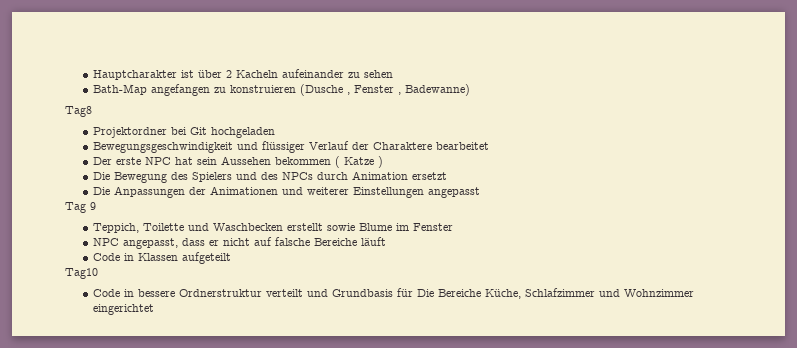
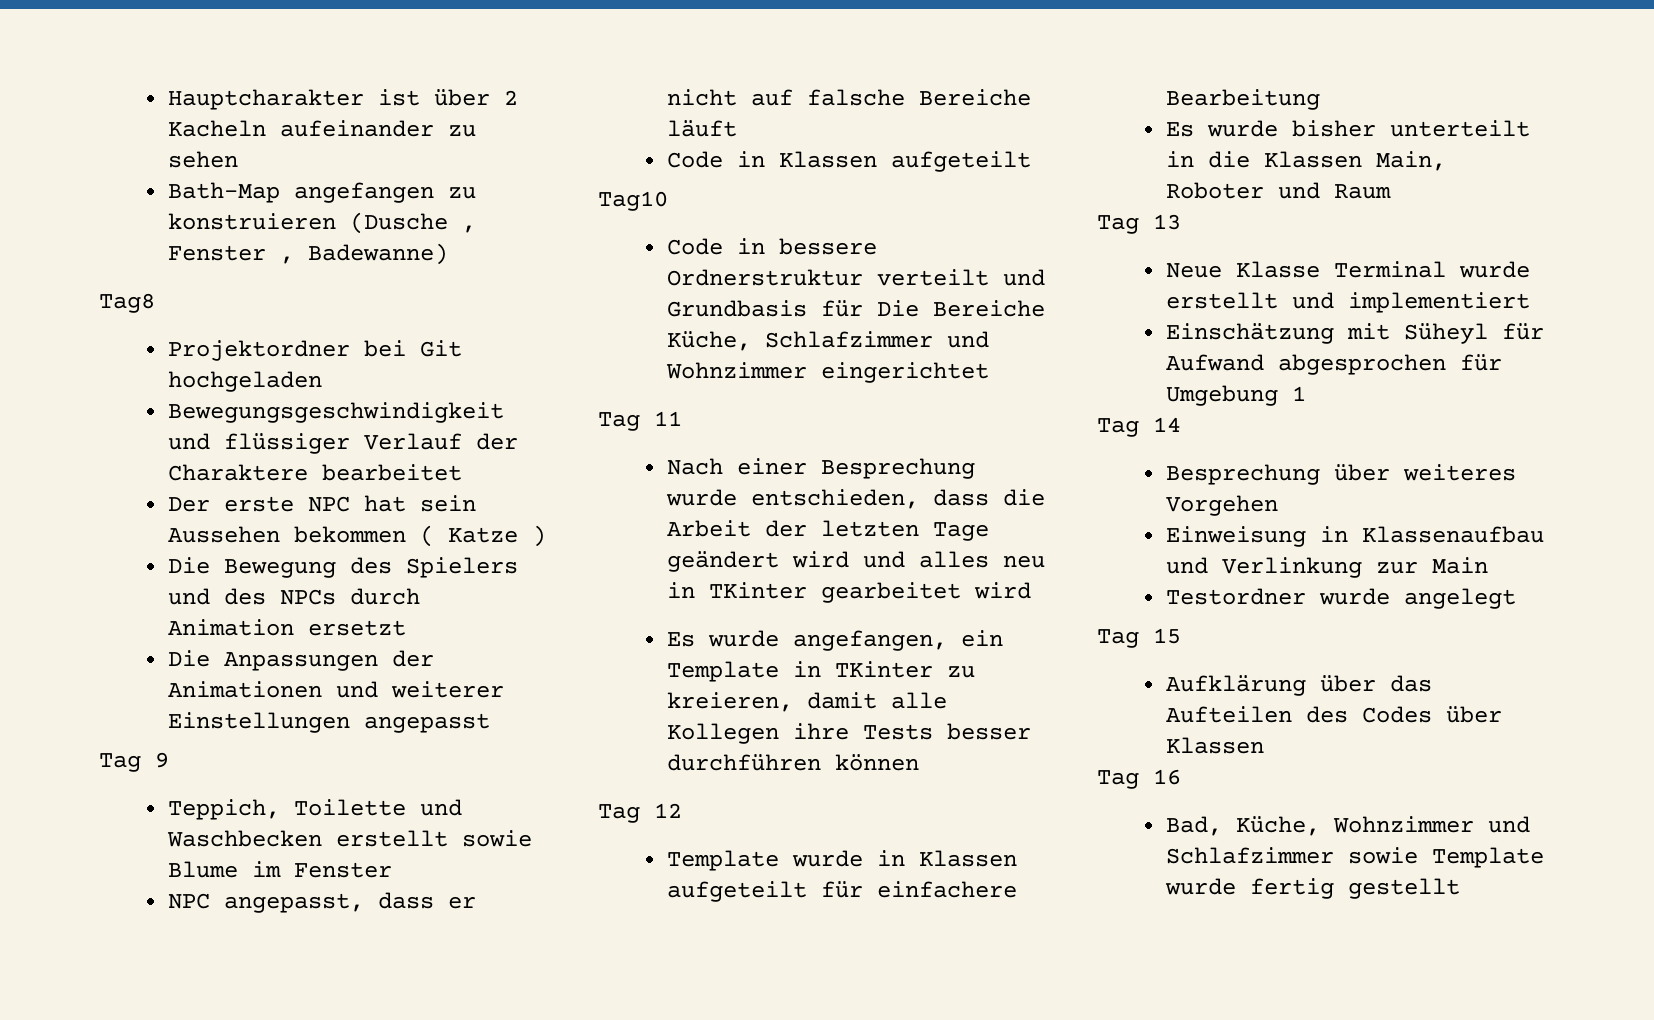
+ Tag 11
+ Nach einer Besprechung wurde entschieden, dass die Arbeit der letzten Tage geändert wird und alles neu in TKinter gearbeitet wird
+ Es wurde angefangen, ein Template in TKinter zu kreieren, damit alle Kollegen ihre Tests besser durchführen können
+ Tag 12
+ Template wurde in Klassen aufgeteilt für einfachere Bearbeitung
+ Es wurde bisher unterteilt in die Klassen Main, Roboter und Raum
+ Tag 13
+ Neue Klasse Terminal wurde erstellt und implementiert
+ Einschätzung mit Süheyl für Aufwand abgesprochen für Umgebung 1
+ Tag 14
+ Besprechung über weiteres Vorgehen
+ Einweisung in Klassenaufbau und Verlinkung zur Main
+ Testordner wurde angelegt
+ Tag 15
+ Aufklärung über das Aufteilen des Codes über Klassen
+ Tag 16
+ Bad, Küche, Wohnzimmer und Schlafzimmer sowie Template wurde fertig gestellt

